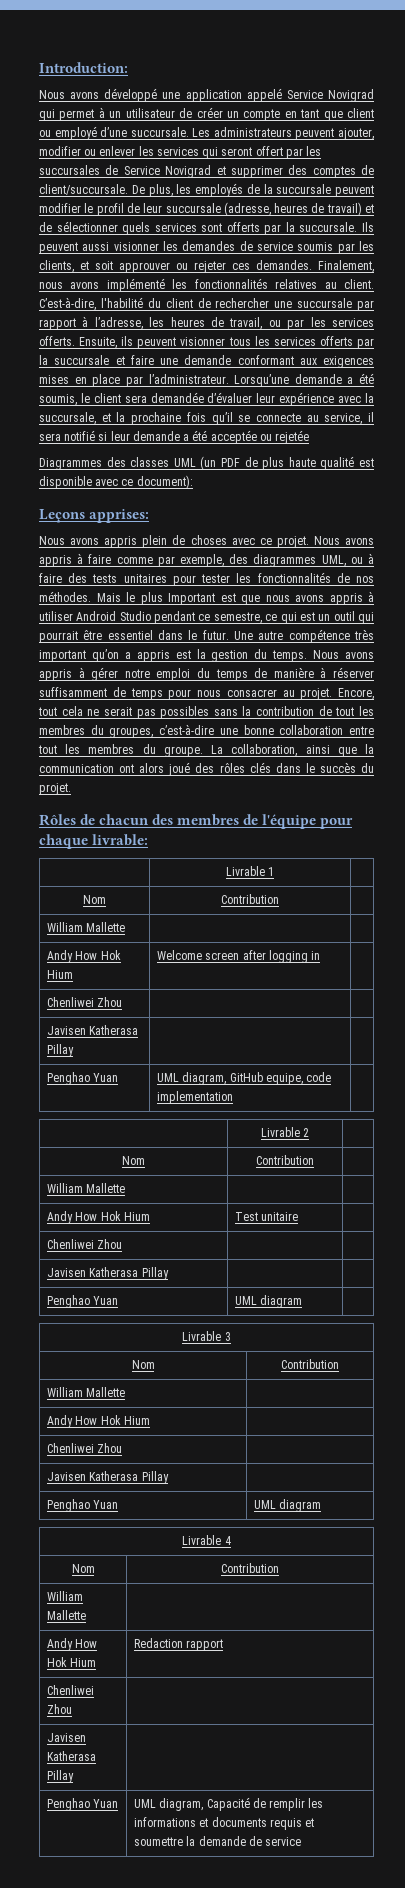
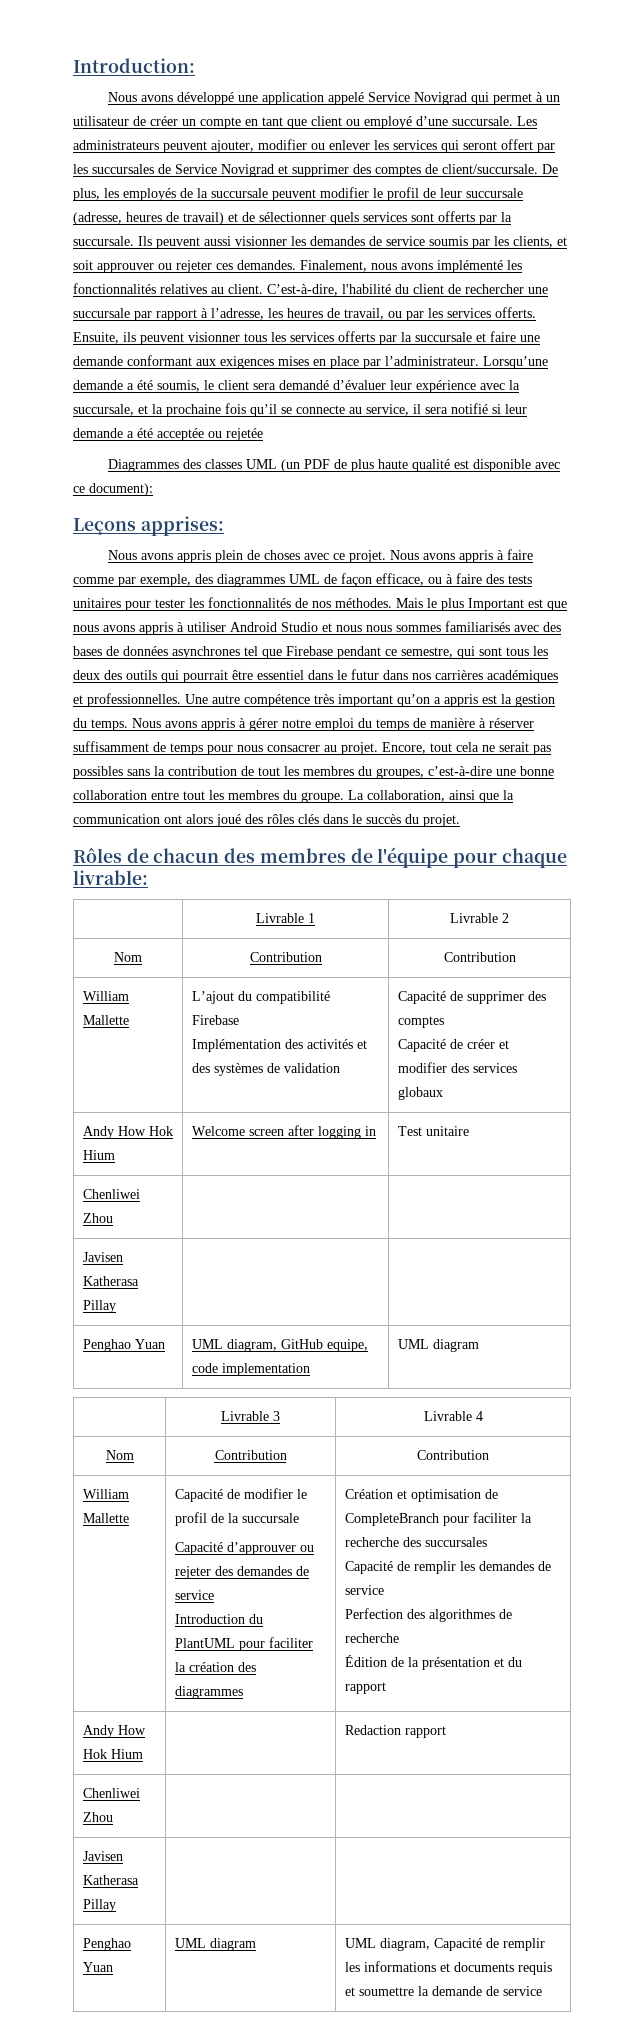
- Lorsqu’une demande a été soumis, le client sera demandée d’évaluer leur expérience avec la succursale, et la prochaine fois qu’il se connecte au service, il sera notifié si leur demande a été acceptée ou rejetée
+ Lorsqu’une demande a été soumis, le client sera demandé d’évaluer leur expérience avec la succursale, et la prochaine fois qu’il se connecte au service, il sera notifié si leur demande a été acceptée ou rejetée
- Nous avons appris à faire comme par exemple, des diagrammes UML, ou à faire des tests unitaires pour tester les fonctionnalités de nos méthodes.
+ Nous avons appris à faire comme par exemple, des diagrammes UML de façon efficace, ou à faire des tests unitaires pour tester les fonctionnalités de nos méthodes.
- Mais le plus Important est que nous avons appris à utiliser Android Studio pendant ce semestre, ce qui est un outil qui pourrait être essentiel dans le futur.
+ Mais le plus Important est que nous avons appris à utiliser Android Studio et nous nous sommes familiarisés avec des bases de données asynchrones tel que Firebase pendant ce semestre, qui sont tous les deux des outils qui pourrait être essentiel dans le futur dans nos carrières académiques et professionnelles.
- | Livrable 1 |
- Nom | Contribution |
- William Mallette | |
+ | Livrable 1 | Livrable 2
+ Nom | Contribution | Contribution
+ William Mallette | L’ajout du compatibilité Firebase
+ Implémentation des activités et des systèmes de validation | Capacité de supprimer des comptes
+ Capacité de créer et modifier des services globaux
- Andy How Hok Hium | Welcome screen after logging in |
+ Andy How Hok Hium | Welcome screen after logging in | Test unitaire
- Penghao Yuan | UML diagram, GitHub equipe, code implementation |
- | Livrable 2 |
- Nom | Contribution |
- William Mallette | |
- Andy How Hok Hium | Test unitaire |
+ Penghao Yuan | UML diagram, GitHub equipe, code implementation | UML diagram
+ | Livrable 3 | Livrable 4
+ Nom | Contribution | Contribution
+ William Mallette | Capacité de modifier le profil de la succursale
+ Capacité d’approuver ou rejeter des demandes de service
+ Introduction du PlantUML pour faciliter la création des diagrammes | Création et optimisation de CompleteBranch pour faciliter la recherche des succursales
+ Capacité de remplir les demandes de service
+ Perfection des algorithmes de recherche
+ Édition de la présentation et du rapport
+ Andy How Hok Hium | | Redaction rapport
- Penghao Yuan | UML diagram |
- Livrable 3
- Nom | Contribution
- William Mallette |
- Andy How Hok Hium |
- Chenliwei Zhou |
- Javisen Katherasa Pillay |
- Penghao Yuan | UML diagram
- Livrable 4
- Nom | Contribution
- William Mallette |
- Andy How Hok Hium | Redaction rapport
- Chenliwei Zhou |
- Javisen Katherasa Pillay |
- Penghao Yuan | UML diagram, Capacité de remplir les informations et documents requis et soumettre la demande de service
+ Penghao Yuan | UML diagram | UML diagram, Capacité de remplir les informations et documents requis et soumettre la demande de service

